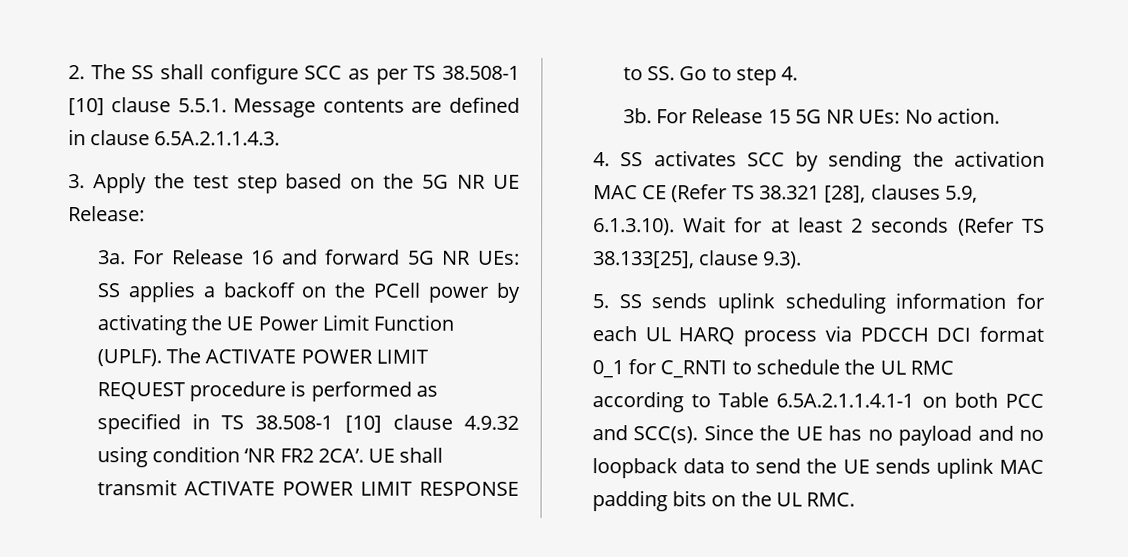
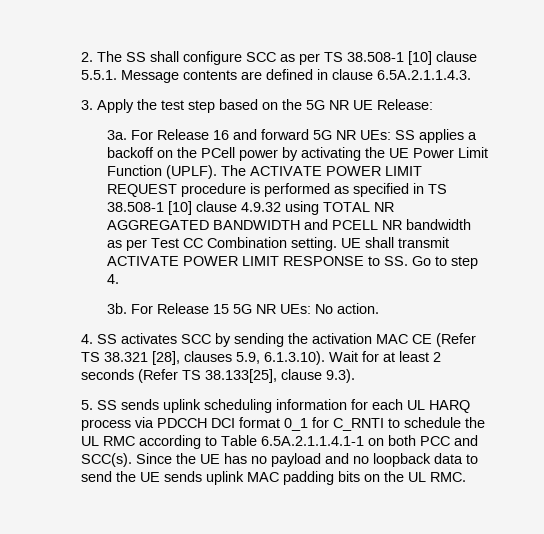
- The ACTIVATE POWER LIMIT REQUEST procedure is performed as specified in TS 38.508-1 [10] clause 4.9.32 using condition ‘NR FR2 2CA’.
+ The ACTIVATE POWER LIMIT REQUEST procedure is performed as specified in TS 38.508-1 [10] clause 4.9.32 using TOTAL NR AGGREGATED BANDWIDTH and PCELL NR bandwidth as per Test CC Combination setting.

